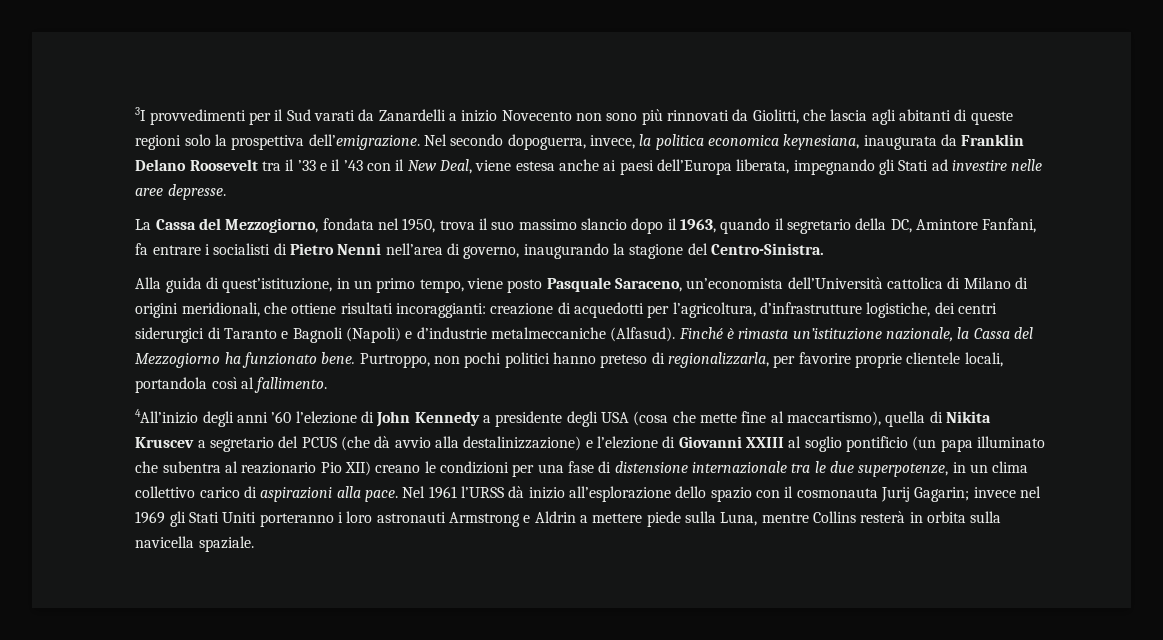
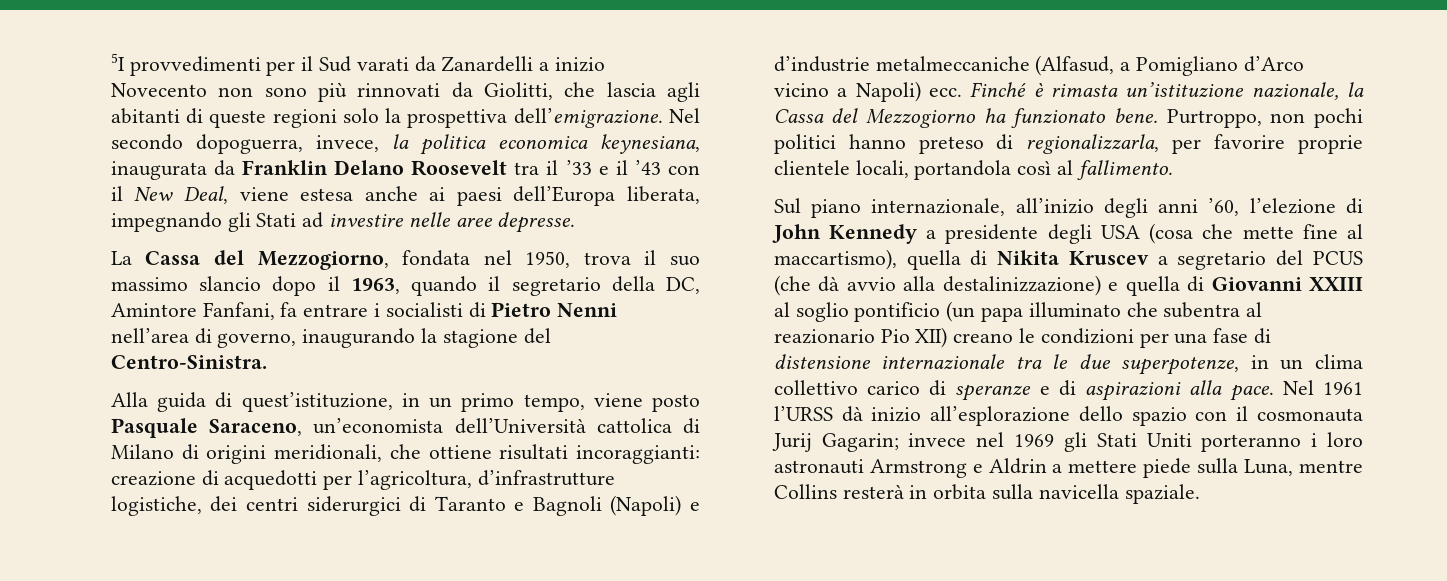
- 3I provvedimenti per il Sud varati da Zanardelli a inizio Novecento non sono più rinnovati da Giolitti, che lascia agli abitanti di queste regioni solo la prospettiva dell’emigrazione.
+ 5I provvedimenti per il Sud varati da Zanardelli a inizio Novecento non sono più rinnovati da Giolitti, che lascia agli abitanti di queste regioni solo la prospettiva dell’emigrazione.
- Alla guida di quest’istituzione, in un primo tempo, viene posto Pasquale Saraceno, un’economista dell’Università cattolica di Milano di origini meridionali, che ottiene risultati incoraggianti: creazione di acquedotti per l’agricoltura, d’infrastrutture logistiche, dei centri siderurgici di Taranto e Bagnoli (Napoli) e d’industrie metalmeccaniche (Alfasud).
+ Alla guida di quest’istituzione, in un primo tempo, viene posto Pasquale Saraceno, un’economista dell’Università cattolica di Milano di origini meridionali, che ottiene risultati incoraggianti: creazione di acquedotti per l’agricoltura, d’infrastrutture logistiche, dei centri siderurgici di Taranto e Bagnoli (Napoli) e d’industrie metalmeccaniche (Alfasud, a Pomigliano d’Arco vicino a Napoli) ecc.
- 4All’inizio degli anni ’60 l’elezione di John Kennedy a presidente degli USA (cosa che mette fine al maccartismo), quella di Nikita Kruscev a segretario del PCUS (che dà avvio alla destalinizzazione) e l’elezione di Giovanni XXIII al soglio pontificio (un papa illuminato che subentra al reazionario Pio XII) creano le condizioni per una fase di distensione internazionale tra le due superpotenze, in un clima collettivo carico di aspirazioni alla pace.
+ Sul piano internazionale, all’inizio degli anni ’60, l’elezione di John Kennedy a presidente degli USA (cosa che mette fine al maccartismo), quella di Nikita Kruscev a segretario del PCUS (che dà avvio alla destalinizzazione) e quella di Giovanni XXIII al soglio pontificio (un papa illuminato che subentra al reazionario Pio XII) creano le condizioni per una fase di distensione internazionale tra le due superpotenze, in un clima collettivo carico di speranze e di aspirazioni alla pace.

